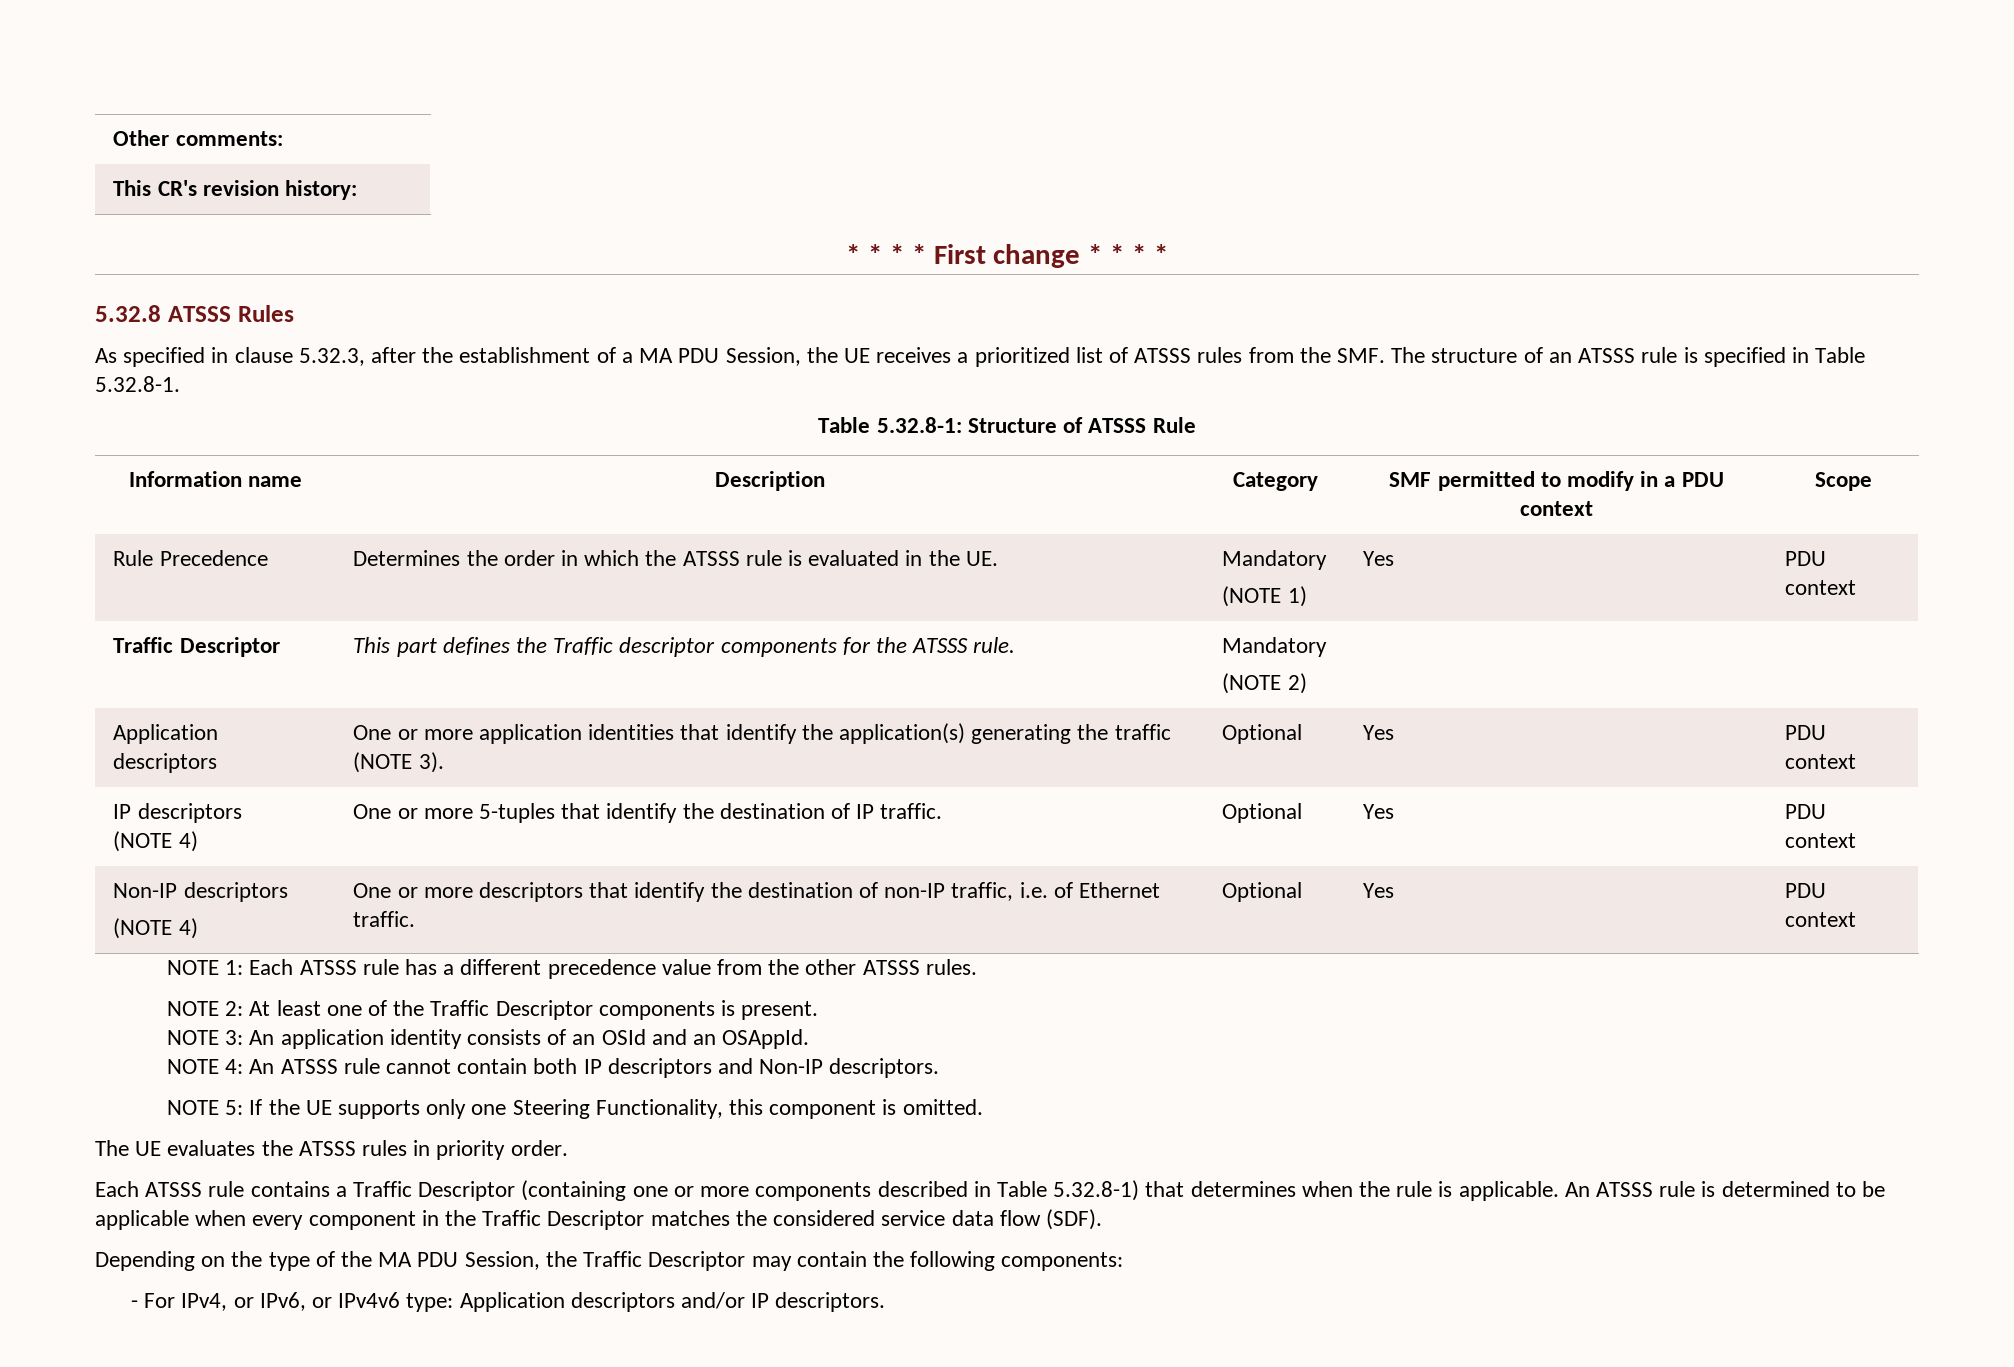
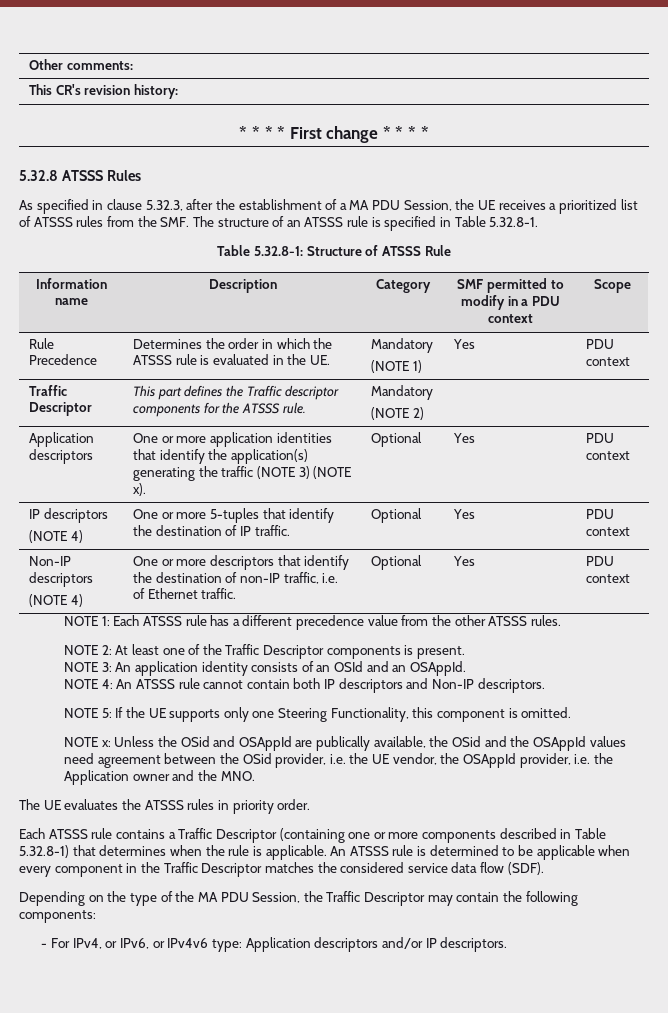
- Application descriptors | One or more application identities that identify the application(s) generating the traffic (NOTE 3). | Optional | Yes | PDU context
+ Application descriptors | One or more application identities that identify the application(s) generating the traffic (NOTE 3) (NOTE x). | Optional | Yes | PDU context
+ NOTE x: Unless the OSid and OSAppId are publically available, the OSid and the OSAppId values need agreement between the OSid provider, i.e. the UE vendor, the OSAppId provider, i.e. the Application owner and the MNO.

